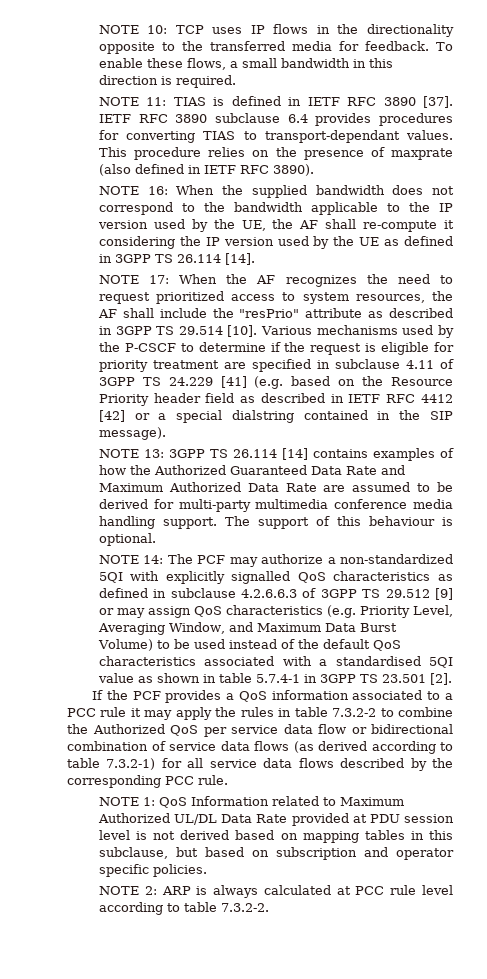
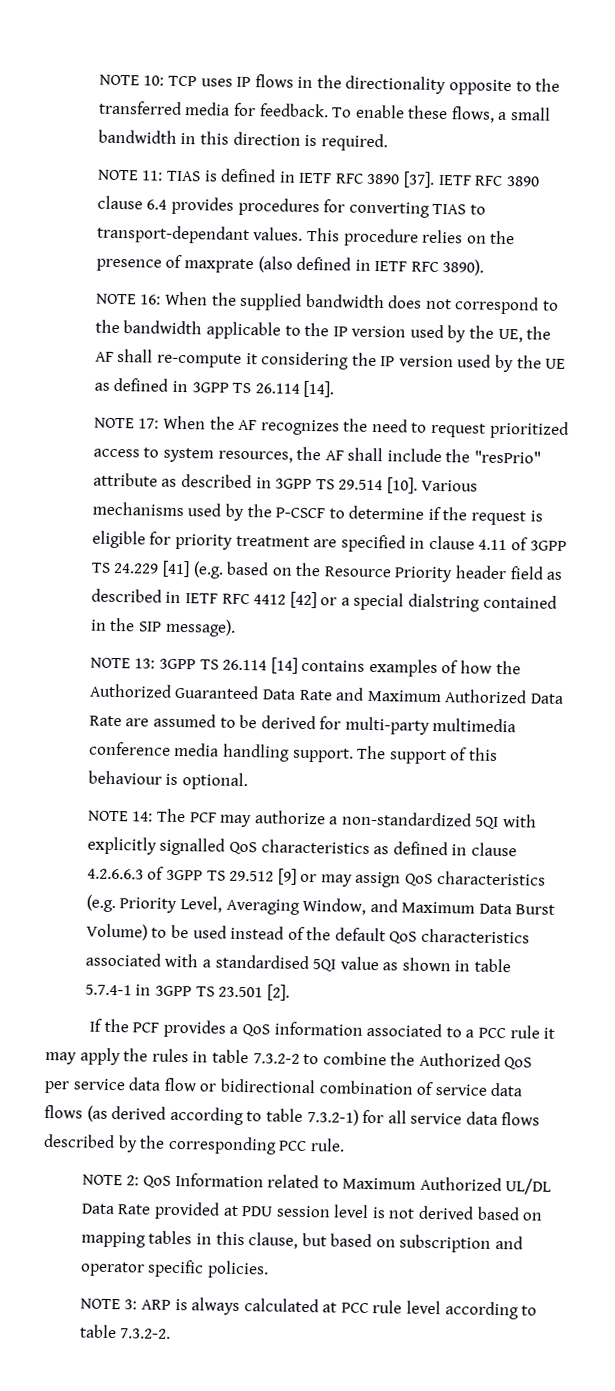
- IETF RFC 3890 subclause 6.4 provides procedures for converting TIAS to transport-dependant values.
+ IETF RFC 3890 clause 6.4 provides procedures for converting TIAS to transport-dependant values.
- Various mechanisms used by the P-CSCF to determine if the request is eligible for priority treatment are specified in subclause 4.11 of 3GPP TS 24.229 [41] (e.g. based on the Resource Priority header field as described in IETF RFC 4412 [42] or a special dialstring contained in the SIP message).
+ Various mechanisms used by the P-CSCF to determine if the request is eligible for priority treatment are specified in clause 4.11 of 3GPP TS 24.229 [41] (e.g. based on the Resource Priority header field as described in IETF RFC 4412 [42] or a special dialstring contained in the SIP message).
- The PCF may authorize a non-standardized 5QI with explicitly signalled QoS characteristics as defined in subclause 4.2.6.6.3 of 3GPP TS 29.512 [9] or may assign QoS characteristics (e.g. Priority Level, Averaging Window, and Maximum Data Burst Volume) to be used instead of the default QoS characteristics associated with a standardised 5QI value as shown in table 5.7.4-1 in 3GPP TS 23.501 [2].
+ The PCF may authorize a non-standardized 5QI with explicitly signalled QoS characteristics as defined in clause 4.2.6.6.3 of 3GPP TS 29.512 [9] or may assign QoS characteristics (e.g. Priority Level, Averaging Window, and Maximum Data Burst Volume) to be used instead of the default QoS characteristics associated with a standardised 5QI value as shown in table 5.7.4-1 in 3GPP TS 23.501 [2].
- NOTE 1: QoS Information related to Maximum Authorized UL/DL Data Rate provided at PDU session level is not derived based on mapping tables in this subclause, but based on subscription and operator specific policies.
+ NOTE 2: QoS Information related to Maximum Authorized UL/DL Data Rate provided at PDU session level is not derived based on mapping tables in this clause, but based on subscription and operator specific policies.
- NOTE 2: ARP is always calculated at PCC rule level according to table 7.3.2-2.
+ NOTE 3: ARP is always calculated at PCC rule level according to table 7.3.2-2.

